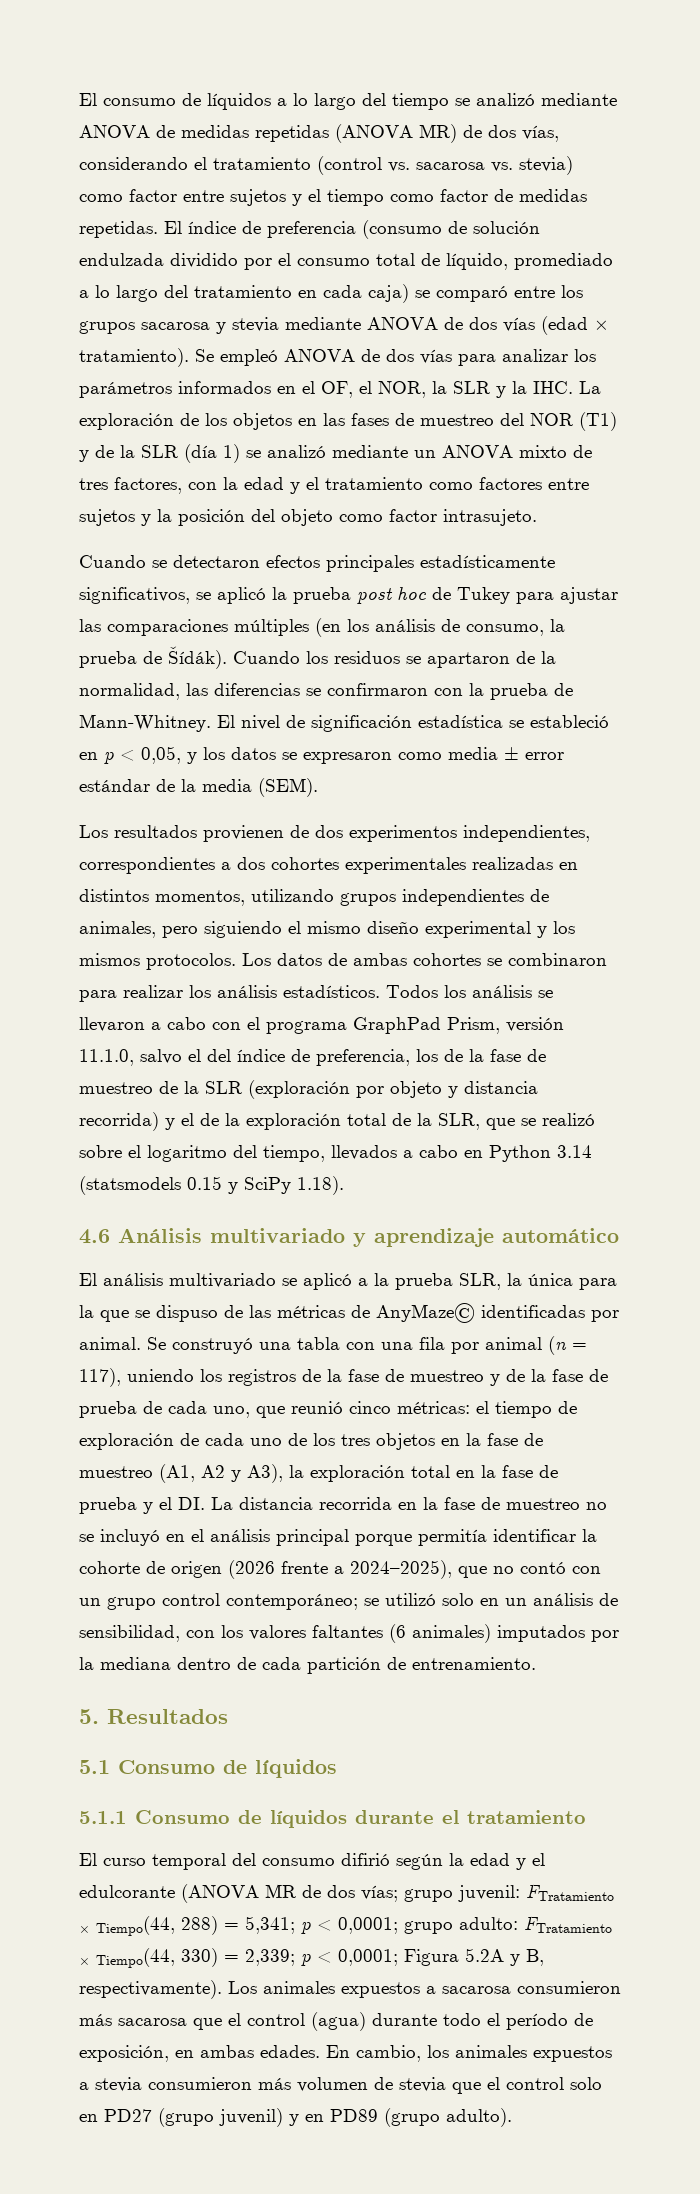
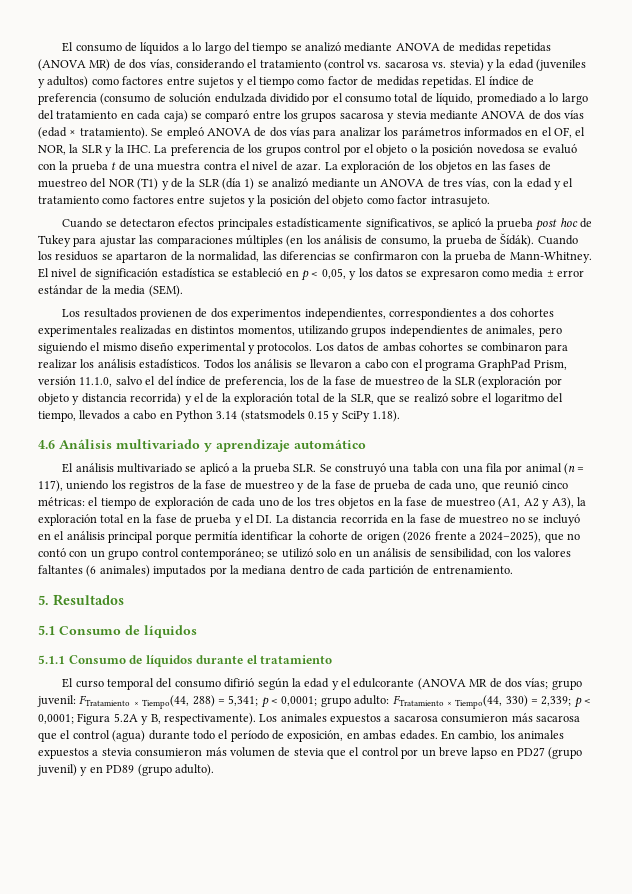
- El consumo de líquidos a lo largo del tiempo se analizó mediante ANOVA de medidas repetidas (ANOVA MR) de dos vías, considerando el tratamiento (control vs. sacarosa vs. stevia) como factor entre sujetos y el tiempo como factor de medidas repetidas.
+ El consumo de líquidos a lo largo del tiempo se analizó mediante ANOVA de medidas repetidas (ANOVA MR) de dos vías, considerando el tratamiento (control vs. sacarosa vs. stevia) y la edad (juveniles y adultos) como factores entre sujetos y el tiempo como factor de medidas repetidas.
- Se empleó ANOVA de dos vías para analizar los parámetros informados en el OF, el NOR, la SLR y la IHC. La exploración de los objetos en las fases de muestreo del NOR (T1) y de la SLR (día 1) se analizó mediante un ANOVA mixto de tres factores, con la edad y el tratamiento como factores entre sujetos y la posición del objeto como factor intrasujeto.
+ Se empleó ANOVA de dos vías para analizar los parámetros informados en el OF, el NOR, la SLR y la IHC. La preferencia de los grupos control por el objeto o la posición novedosa se evaluó con la prueba t de una muestra contra el nivel de azar. La exploración de los objetos en las fases de muestreo del NOR (T1) y de la SLR (día 1) se analizó mediante un ANOVA de tres vías, con la edad y el tratamiento como factores entre sujetos y la posición del objeto como factor intrasujeto.
- Los resultados provienen de dos experimentos independientes, correspondientes a dos cohortes experimentales realizadas en distintos momentos, utilizando grupos independientes de animales, pero siguiendo el mismo diseño experimental y los mismos protocolos.
+ Los resultados provienen de dos experimentos independientes, correspondientes a dos cohortes experimentales realizadas en distintos momentos, utilizando grupos independientes de animales, pero siguiendo el mismo diseño experimental y protocolos.
- El análisis multivariado se aplicó a la prueba SLR, la única para la que se dispuso de las métricas de AnyMaze© identificadas por animal. Se construyó una tabla con una fila por animal (n = 117), uniendo los registros de la fase de muestreo y de la fase de prueba de cada uno, que reunió cinco métricas:
+ El análisis multivariado se aplicó a la prueba SLR. Se construyó una tabla con una fila por animal (n = 117), uniendo los registros de la fase de muestreo y de la fase de prueba de cada uno, que reunió cinco métricas:
- En cambio, los animales expuestos a stevia consumieron más volumen de stevia que el control solo en PD27 (grupo juvenil) y en PD89 (grupo adulto).
+ En cambio, los animales expuestos a stevia consumieron más volumen de stevia que el control por un breve lapso en PD27 (grupo juvenil) y en PD89 (grupo adulto).

